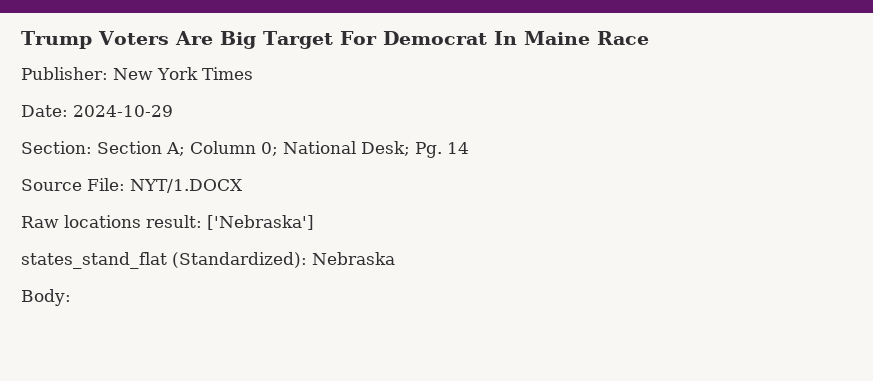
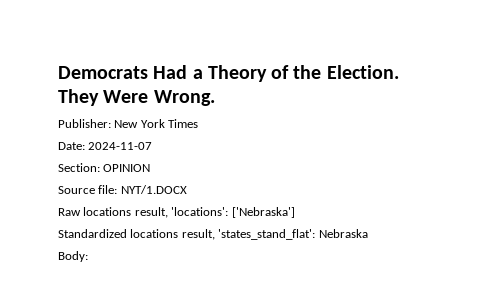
- Trump Voters Are Big Target For Democrat In Maine Race
+ Democrats Had a Theory of the Election. They Were Wrong.
- Date: 2024-10-29
+ Date: 2024-11-07
- Section: Section A; Column 0; National Desk; Pg. 14
+ Section: OPINION
- Source File: NYT/1.DOCX
+ Source file: NYT/1.DOCX
- Raw locations result: ['Nebraska']
+ Raw locations result, 'locations': ['Nebraska']
- states_stand_flat (Standardized): Nebraska
+ Standardized locations result, 'states_stand_flat': Nebraska

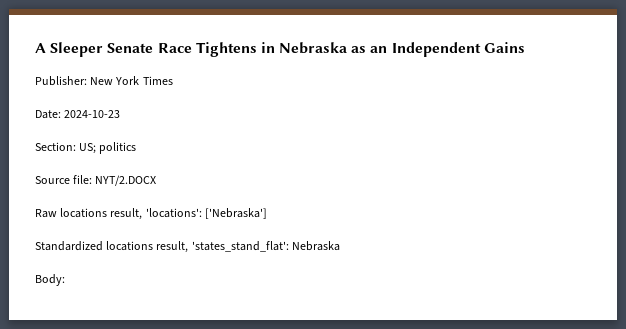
- Democrats Had a Theory of the Election. They Were Wrong.
+ A Sleeper Senate Race Tightens in Nebraska as an Independent Gains
- Date: 2024-11-07
+ Date: 2024-10-23
- Section: OPINION
+ Section: US; politics
- Source file: NYT/1.DOCX
+ Source file: NYT/2.DOCX

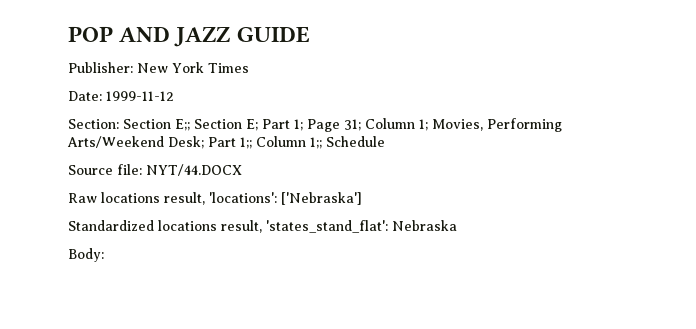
- A Sleeper Senate Race Tightens in Nebraska as an Independent Gains
+ POP AND JAZZ GUIDE
- Date: 2024-10-23
+ Date: 1999-11-12
- Section: US; politics
+ Section: Section E;; Section E; Part 1; Page 31; Column 1; Movies, Performing Arts/Weekend Desk; Part 1;; Column 1;; Schedule
- Source file: NYT/2.DOCX
+ Source file: NYT/44.DOCX

